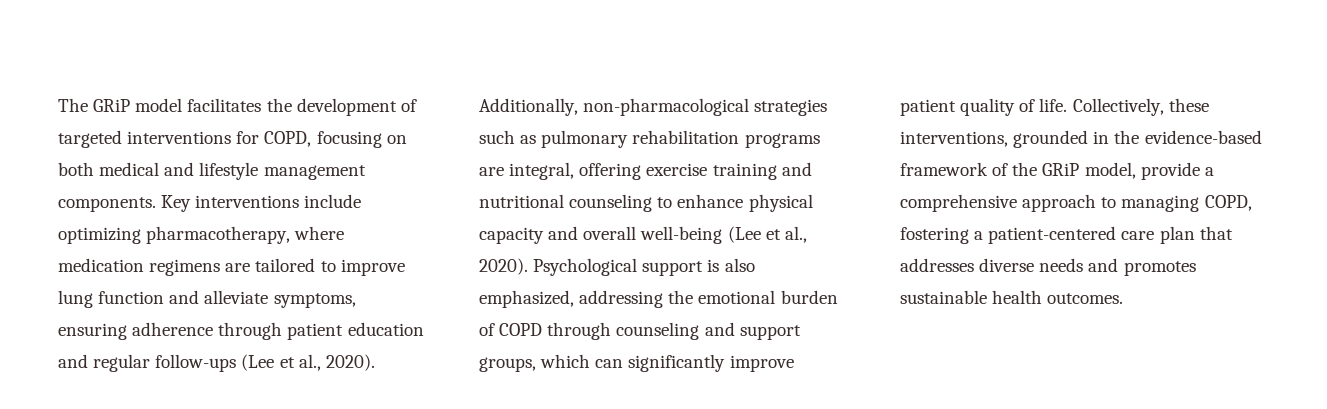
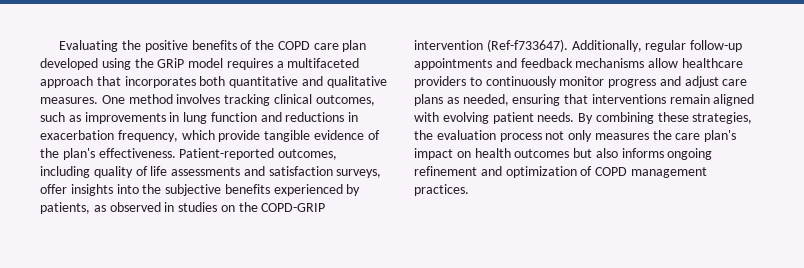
- The GRiP model facilitates the development of targeted interventions for COPD, focusing on both medical and lifestyle management components. Key interventions include optimizing pharmacotherapy, where medication regimens are tailored to improve lung function and alleviate symptoms, ensuring adherence through patient education and regular follow-ups (Lee et al., 2020). Additionally, non-pharmacological strategies such as pulmonary rehabilitation programs are integral, offering exercise training and nutritional counseling to enhance physical capacity and overall well-being (Lee et al., 2020). Psychological support is also emphasized, addressing the emotional burden of COPD through counseling and support groups, which can significantly improve patient quality of life. Collectively, these interventions, grounded in the evidence-based framework of the GRiP model, provide a comprehensive approach to managing COPD, fostering a patient-centered care plan that addresses diverse needs and promotes sustainable health outcomes.
+ Evaluating the positive benefits of the COPD care plan developed using the GRiP model requires a multifaceted approach that incorporates both quantitative and qualitative measures. One method involves tracking clinical outcomes, such as improvements in lung function and reductions in exacerbation frequency, which provide tangible evidence of the plan's effectiveness. Patient-reported outcomes, including quality of life assessments and satisfaction surveys, offer insights into the subjective benefits experienced by patients, as observed in studies on the COPD-GRIP intervention (Ref-f733647). Additionally, regular follow-up appointments and feedback mechanisms allow healthcare providers to continuously monitor progress and adjust care plans as needed, ensuring that interventions remain aligned with evolving patient needs. By combining these strategies, the evaluation process not only measures the care plan's impact on health outcomes but also informs ongoing refinement and optimization of COPD management practices.

